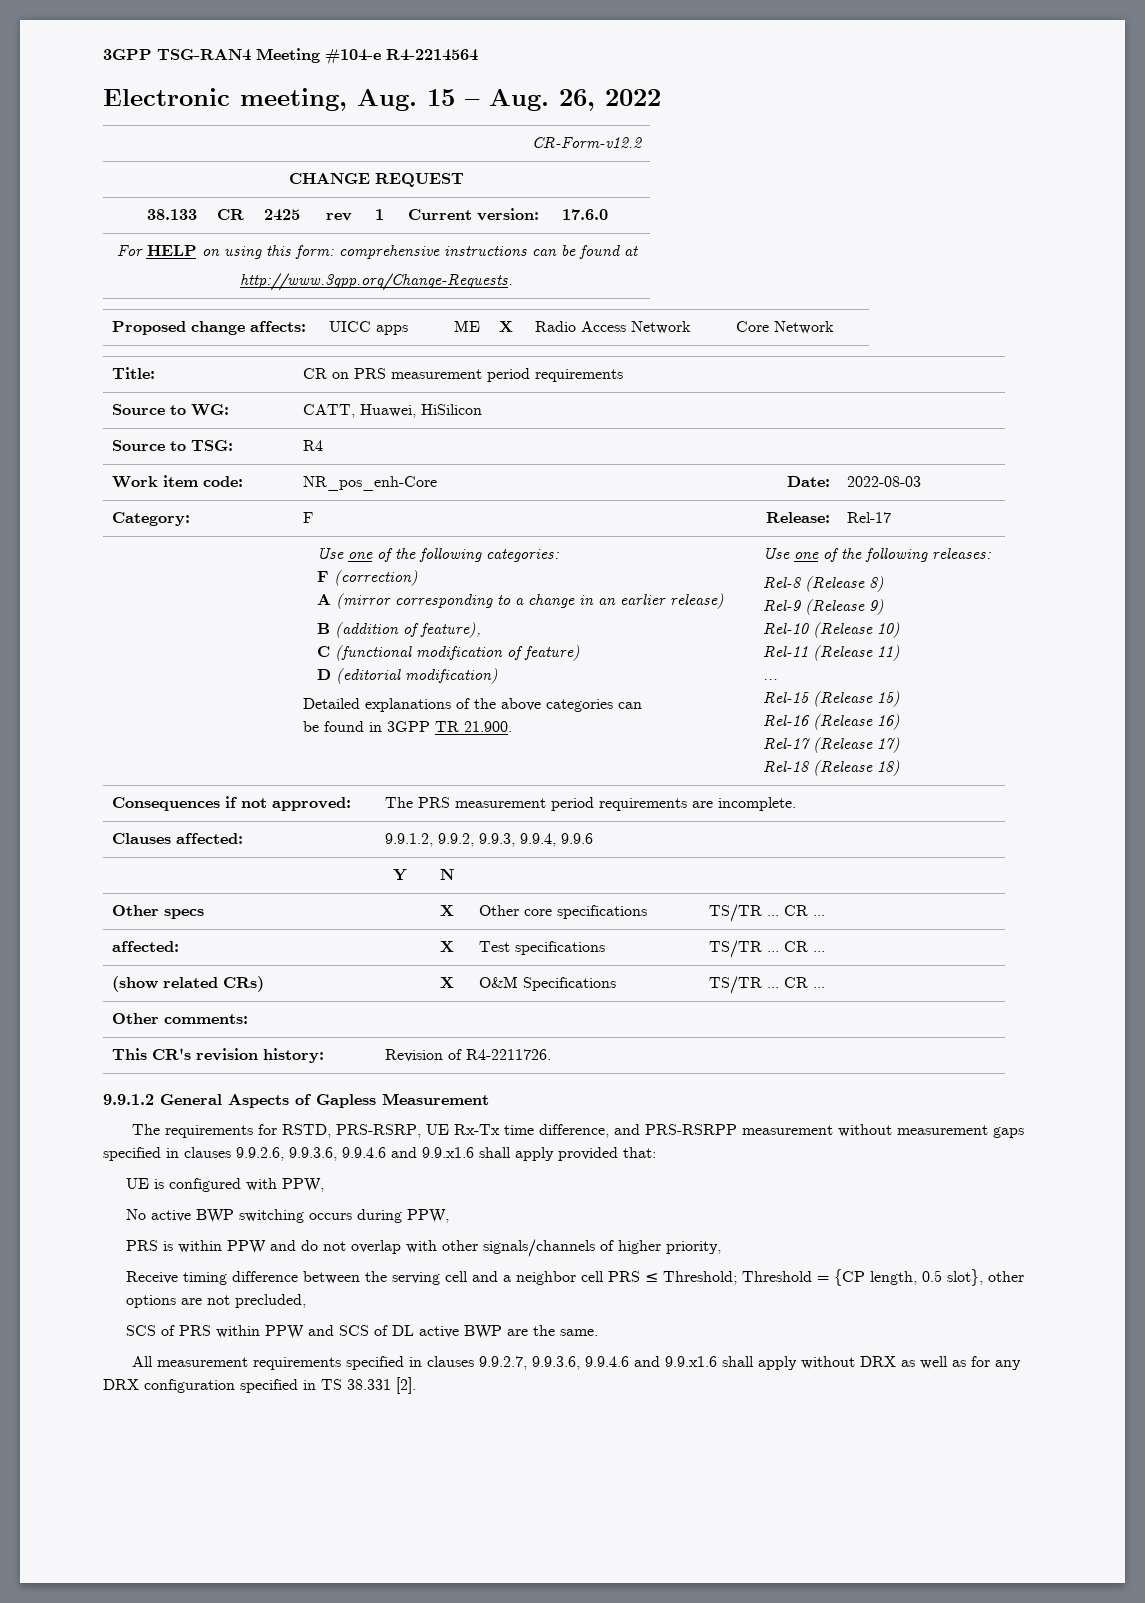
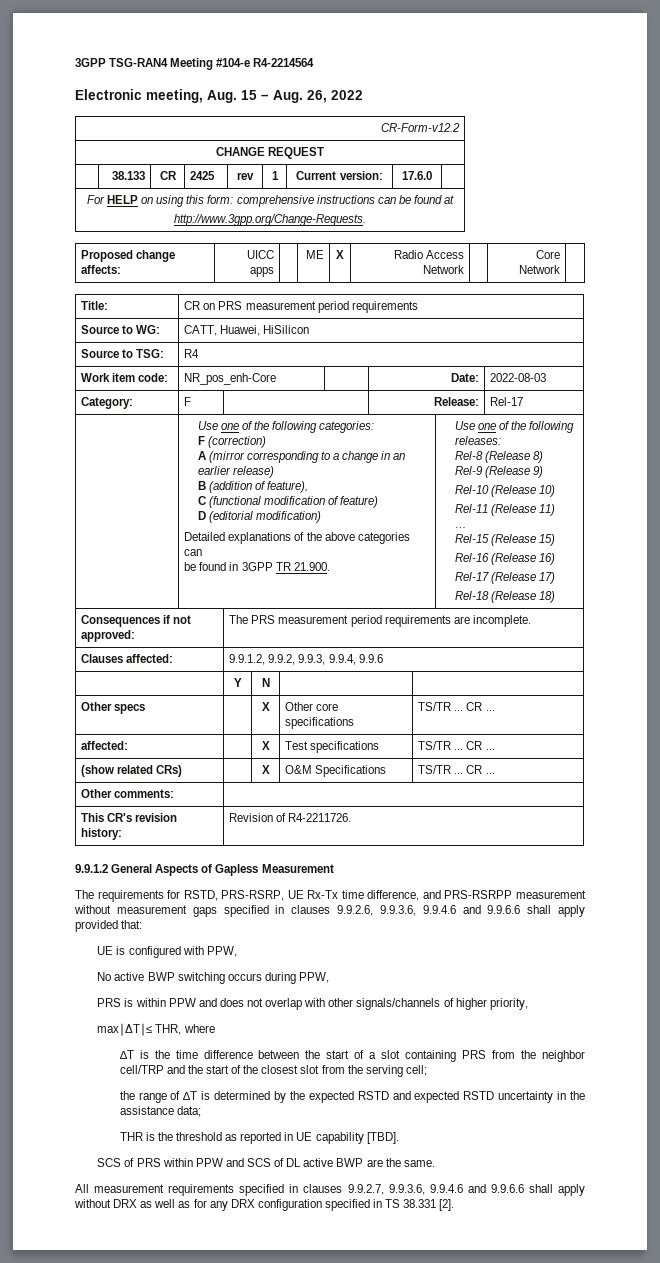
- The requirements for RSTD, PRS-RSRP, UE Rx-Tx time difference, and PRS-RSRPP measurement without measurement gaps specified in clauses 9.9.2.6, 9.9.3.6, 9.9.4.6 and 9.9.x1.6 shall apply provided that:
+ The requirements for RSTD, PRS-RSRP, UE Rx-Tx time difference, and PRS-RSRPP measurement without measurement gaps specified in clauses 9.9.2.6, 9.9.3.6, 9.9.4.6 and 9.9.6.6 shall apply provided that:
- PRS is within PPW and do not overlap with other signals/channels of higher priority,
+ PRS is within PPW and does not overlap with other signals/channels of higher priority,
- Receive timing difference between the serving cell and a neighbor cell PRS ≤ Threshold; Threshold = {CP length, 0.5 slot}, other options are not precluded,
+ max∣ΔT∣≤ THR, where
+ ∆T is the time difference between the start of a slot containing PRS from the neighbor cell/TRP and the start of the closest slot from the serving cell;
+ the range of ∆T is determined by the expected RSTD and expected RSTD uncertainty in the assistance data;
+ THR is the threshold as reported in UE capability [TBD].
- All measurement requirements specified in clauses 9.9.2.7, 9.9.3.6, 9.9.4.6 and 9.9.x1.6 shall apply without DRX as well as for any DRX configuration specified in TS 38.331 [2].
+ All measurement requirements specified in clauses 9.9.2.7, 9.9.3.6, 9.9.4.6 and 9.9.6.6 shall apply without DRX as well as for any DRX configuration specified in TS 38.331 [2].

